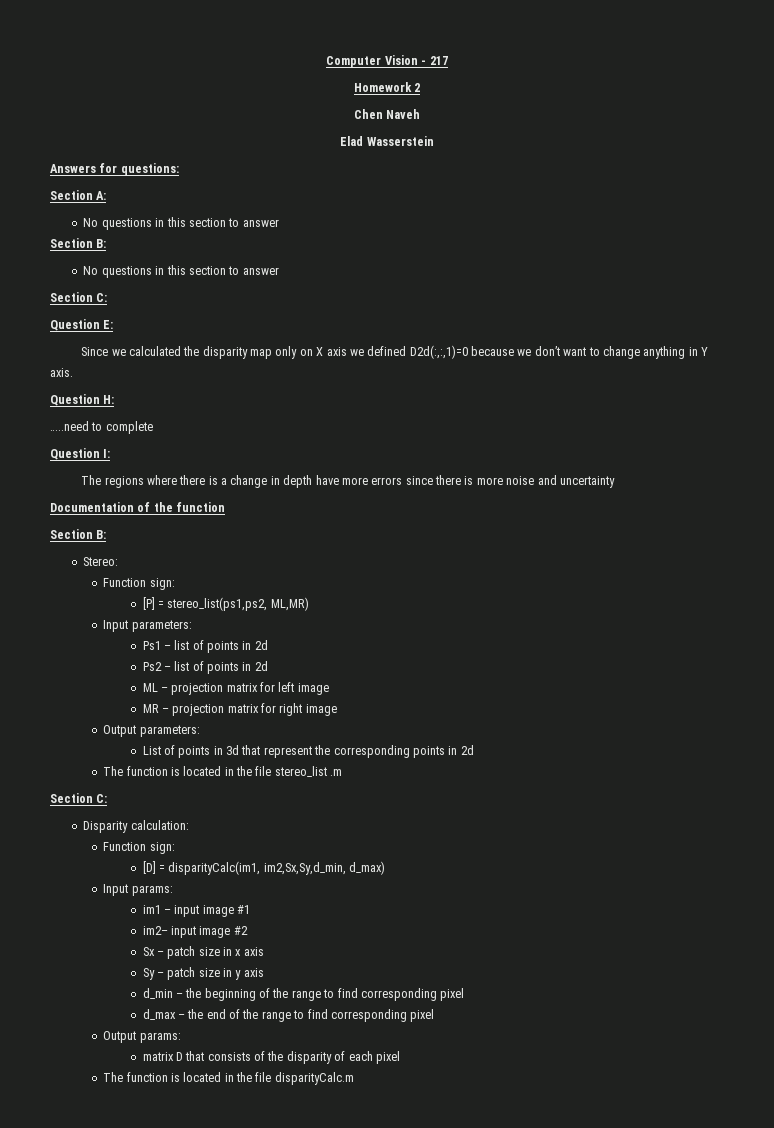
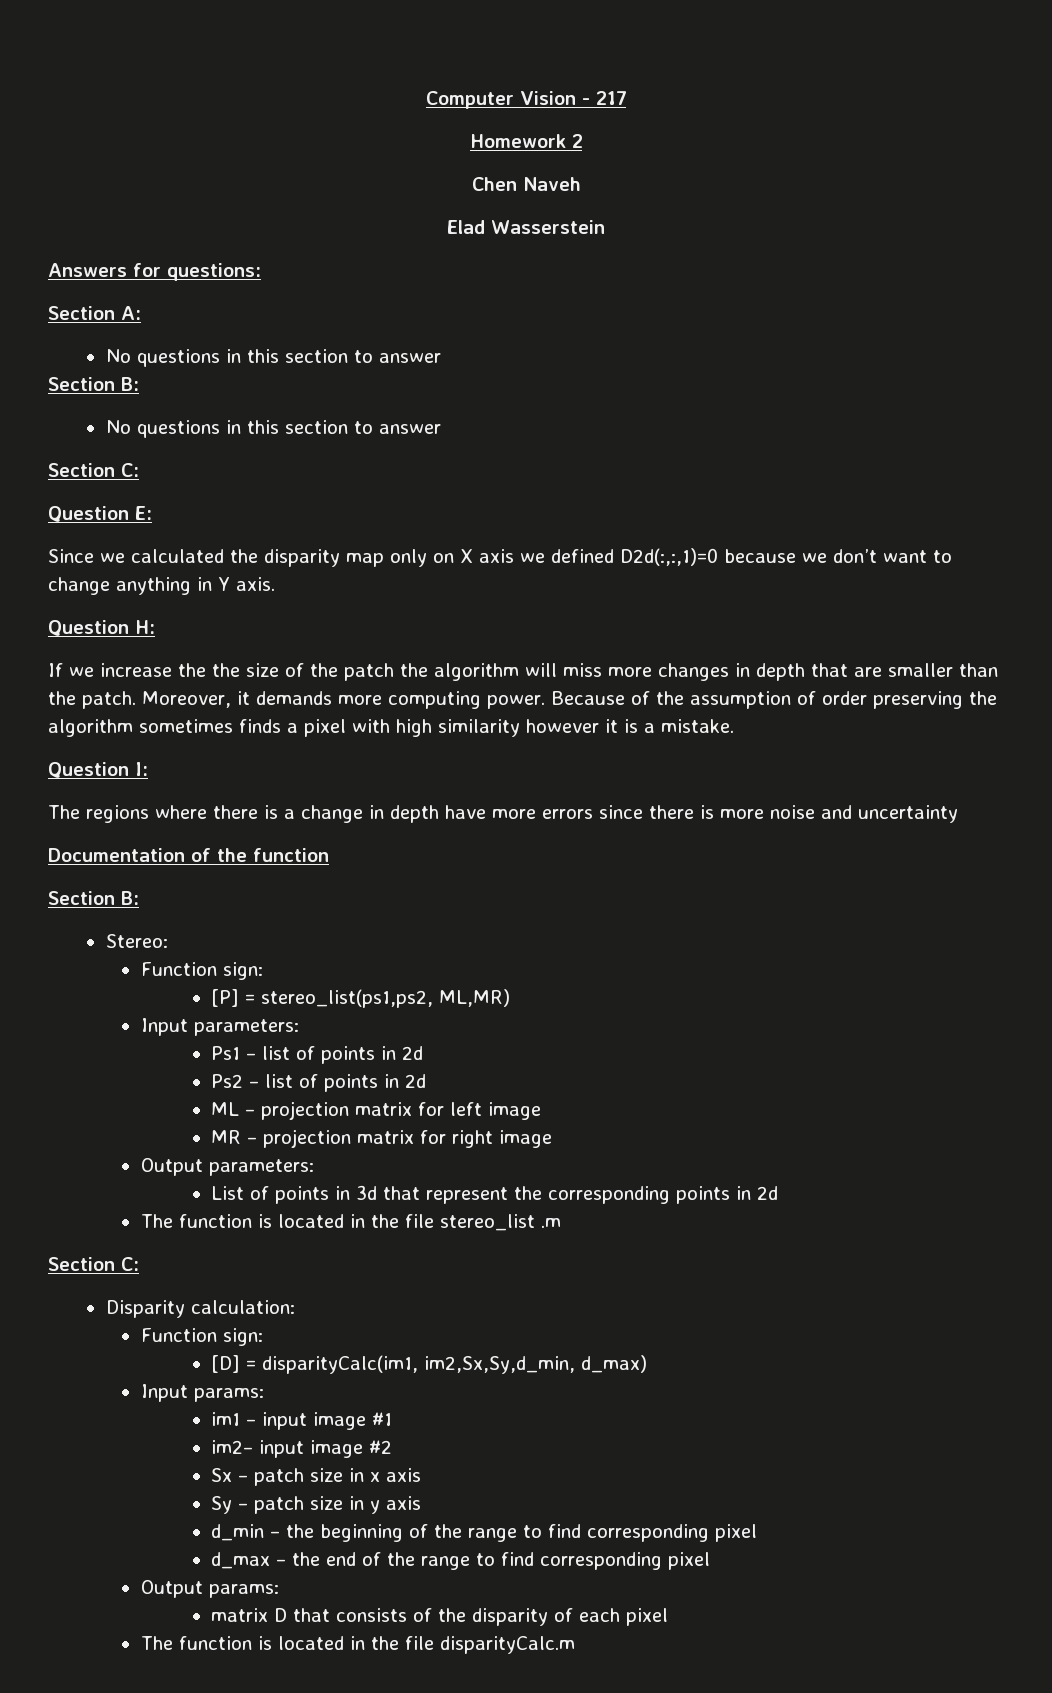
- …..need to complete
+ If we increase the the size of the patch the algorithm will miss more changes in depth that are smaller than the patch. Moreover, it demands more computing power. Because of the assumption of order preserving the algorithm sometimes finds a pixel with high similarity however it is a mistake.

